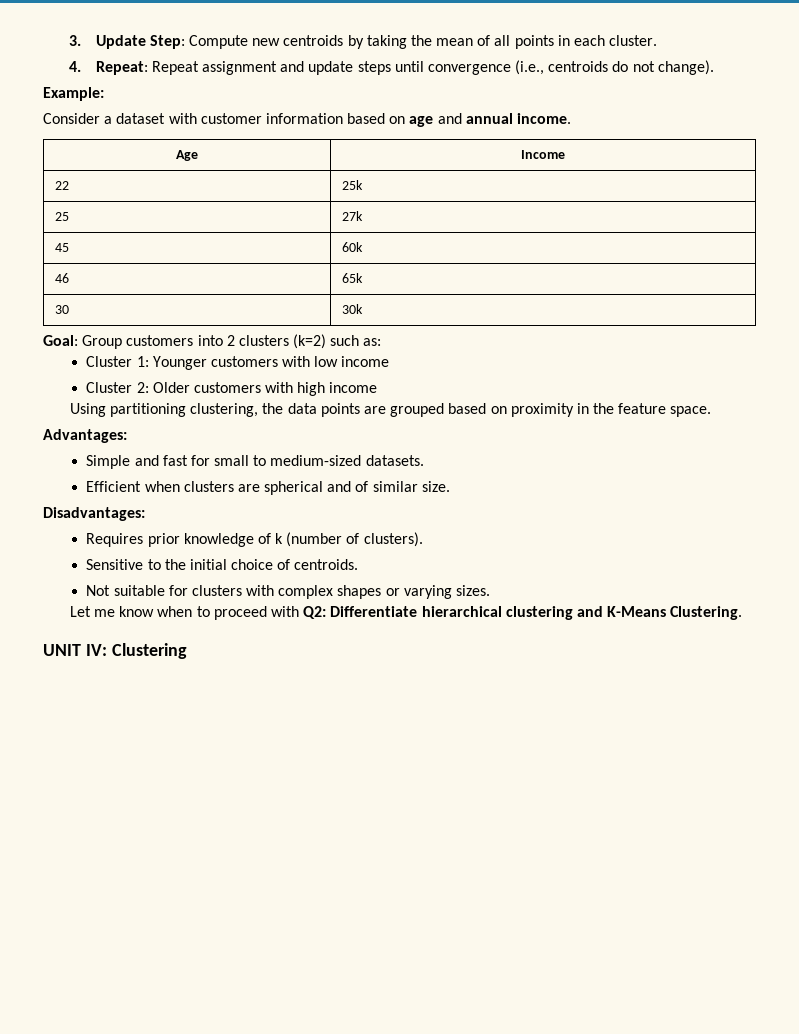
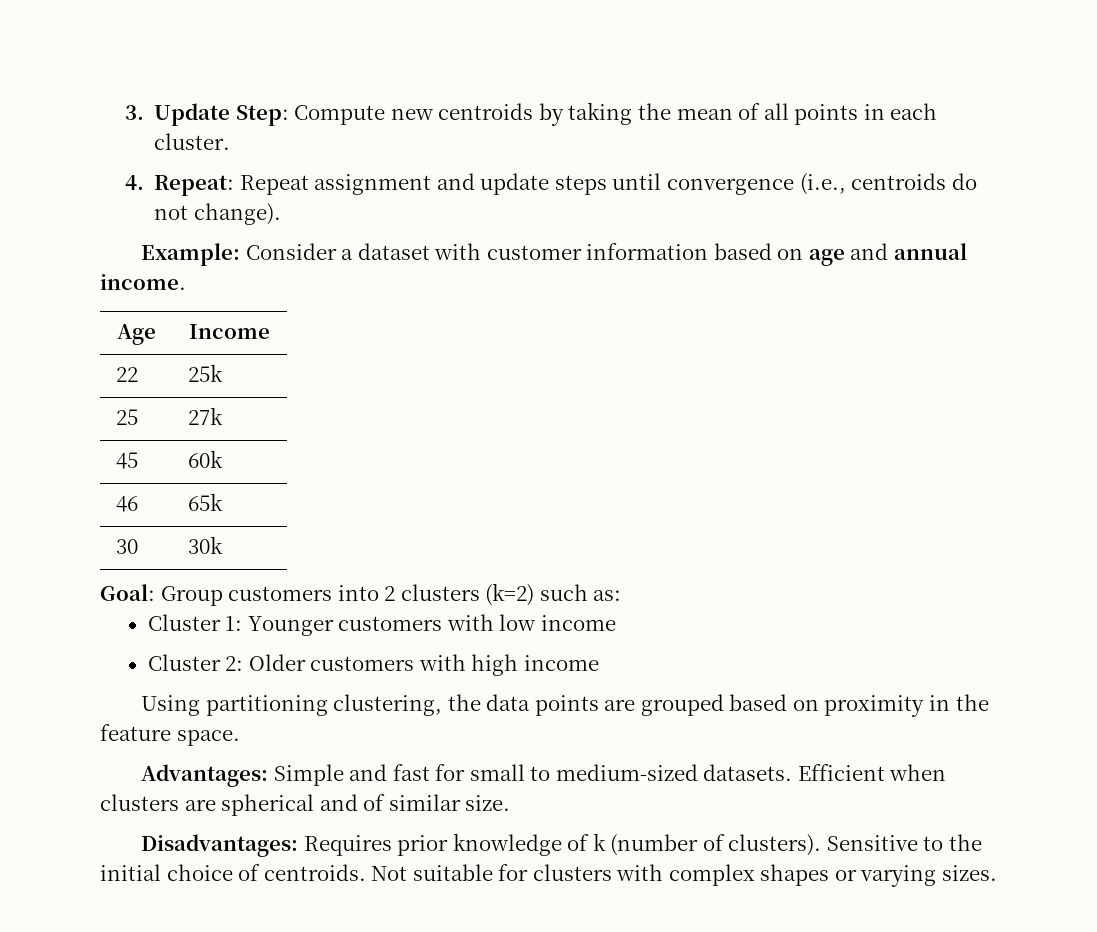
- Example:
- Consider a dataset with customer information based on age and annual income.
+ Example: Consider a dataset with customer information based on age and annual income.
- Advantages:
- Simple and fast for small to medium-sized datasets.
- Efficient when clusters are spherical and of similar size.
+ Advantages: Simple and fast for small to medium-sized datasets. Efficient when clusters are spherical and of similar size.
- Disadvantages:
- Requires prior knowledge of k (number of clusters).
- Sensitive to the initial choice of centroids.
- Not suitable for clusters with complex shapes or varying sizes.
+ Disadvantages: Requires prior knowledge of k (number of clusters). Sensitive to the initial choice of centroids. Not suitable for clusters with complex shapes or varying sizes.
- Let me know when to proceed with Q2: Differentiate hierarchical clustering and K-Means Clustering.
- UNIT IV: Clustering

